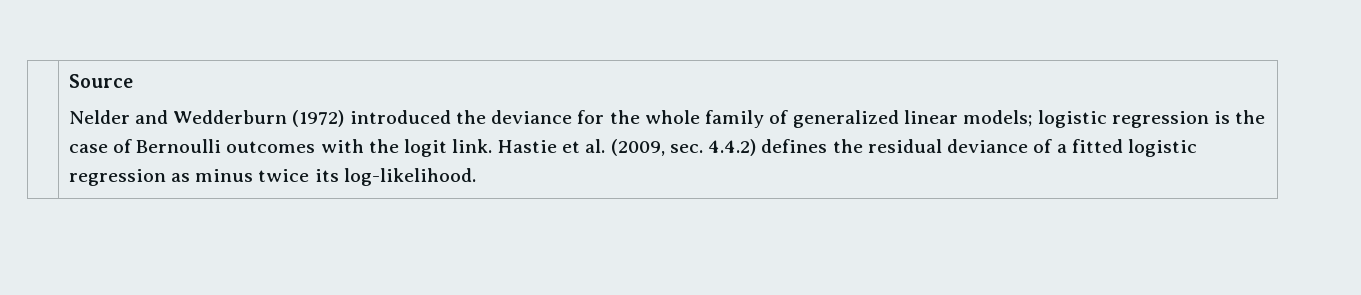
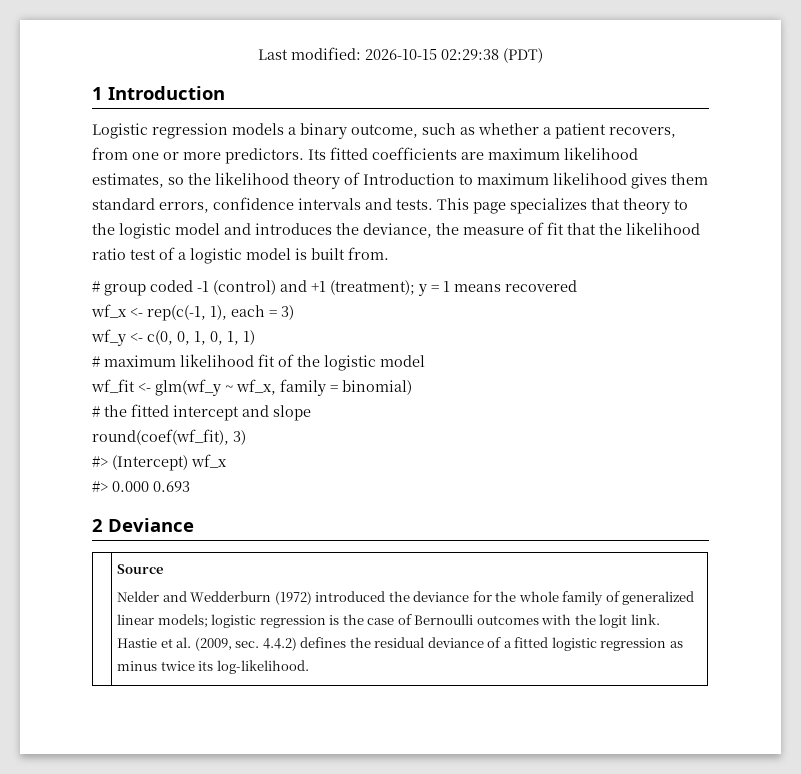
+ Last modified: 2026-10-15 02:29:38 (PDT)
+ 1 Introduction
+ Logistic regression models a binary outcome, such as whether a patient recovers, from one or more predictors. Its fitted coefficients are maximum likelihood estimates, so the likelihood theory of Introduction to maximum likelihood gives them standard errors, confidence intervals and tests. This page specializes that theory to the logistic model and introduces the deviance, the measure of fit that the likelihood ratio test of a logistic model is built from.
+ # group coded -1 (control) and +1 (treatment); y = 1 means recovered
+ wf_x <- rep(c(-1, 1), each = 3)
+ wf_y <- c(0, 0, 1, 0, 1, 1)
+ # maximum likelihood fit of the logistic model
+ wf_fit <- glm(wf_y ~ wf_x, family = binomial)
+ # the fitted intercept and slope
+ round(coef(wf_fit), 3)
+ #> (Intercept) wf_x
+ #> 0.000 0.693
+ 2 Deviance

